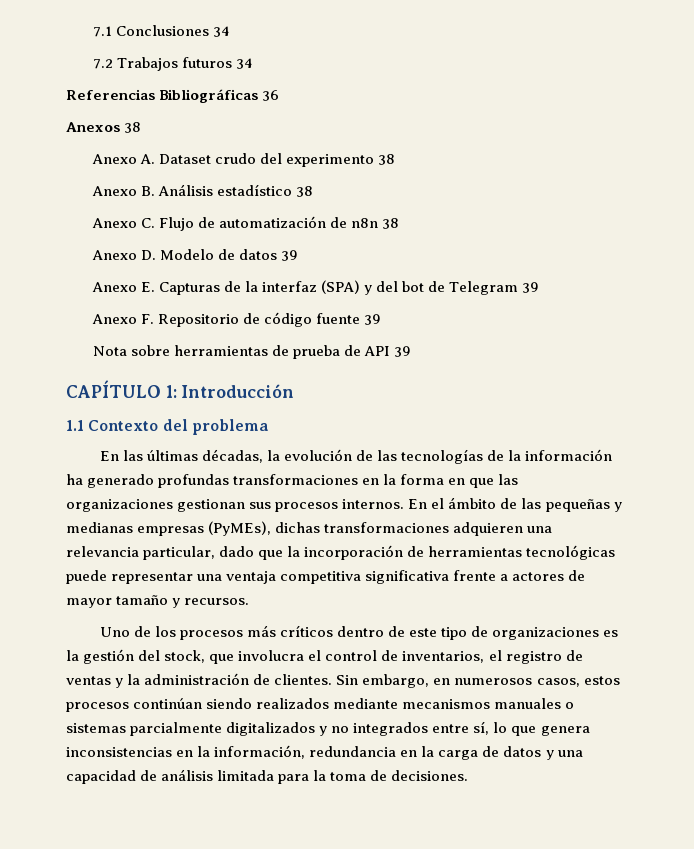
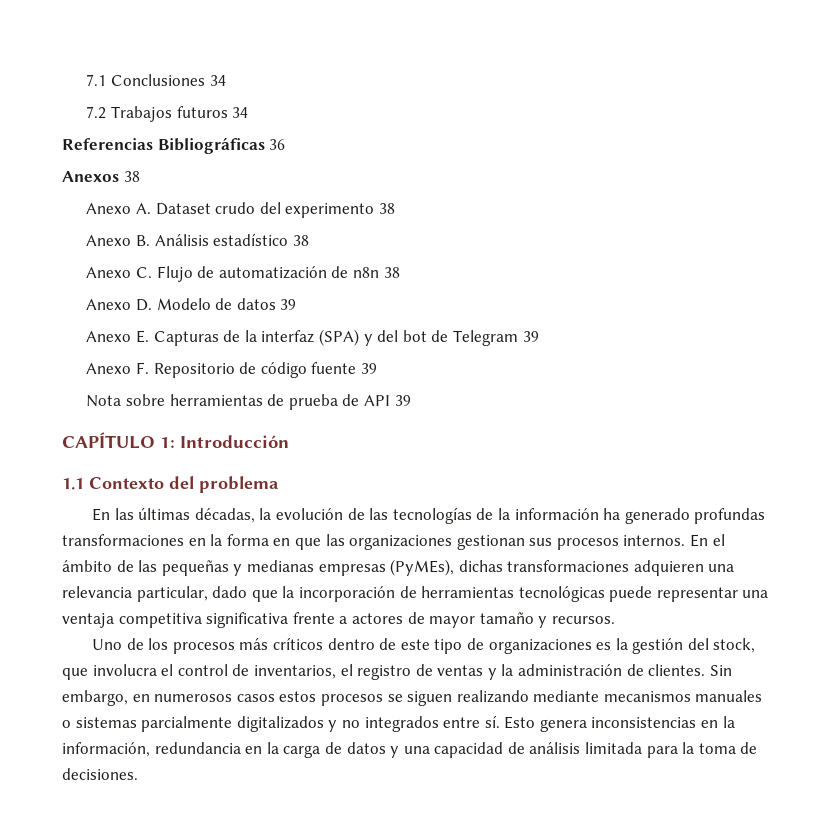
- Sin embargo, en numerosos casos, estos procesos continúan siendo realizados mediante mecanismos manuales o sistemas parcialmente digitalizados y no integrados entre sí, lo que genera inconsistencias en la información, redundancia en la carga de datos y una capacidad de análisis limitada para la toma de decisiones.
+ Sin embargo, en numerosos casos estos procesos se siguen realizando mediante mecanismos manuales o sistemas parcialmente digitalizados y no integrados entre sí. Esto genera inconsistencias en la información, redundancia en la carga de datos y una capacidad de análisis limitada para la toma de decisiones.

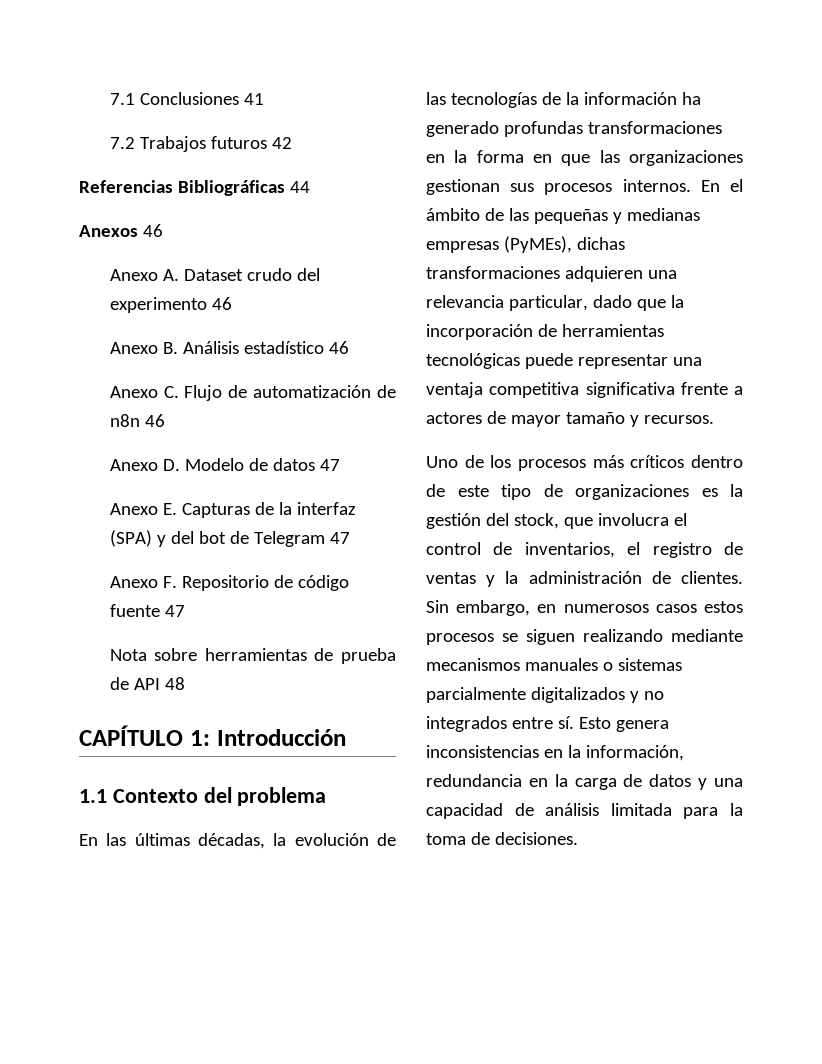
- 7.1 Conclusiones 34
+ 7.1 Conclusiones 41
- 7.2 Trabajos futuros 34
+ 7.2 Trabajos futuros 42
- Referencias Bibliográficas 36
+ Referencias Bibliográficas 44
- Anexos 38
+ Anexos 46
- Anexo A. Dataset crudo del experimento 38
+ Anexo A. Dataset crudo del experimento 46
- Anexo B. Análisis estadístico 38
+ Anexo B. Análisis estadístico 46
- Anexo C. Flujo de automatización de n8n 38
+ Anexo C. Flujo de automatización de n8n 46
- Anexo D. Modelo de datos 39
+ Anexo D. Modelo de datos 47
- Anexo E. Capturas de la interfaz (SPA) y del bot de Telegram 39
+ Anexo E. Capturas de la interfaz (SPA) y del bot de Telegram 47
- Anexo F. Repositorio de código fuente 39
+ Anexo F. Repositorio de código fuente 47
- Nota sobre herramientas de prueba de API 39
+ Nota sobre herramientas de prueba de API 48

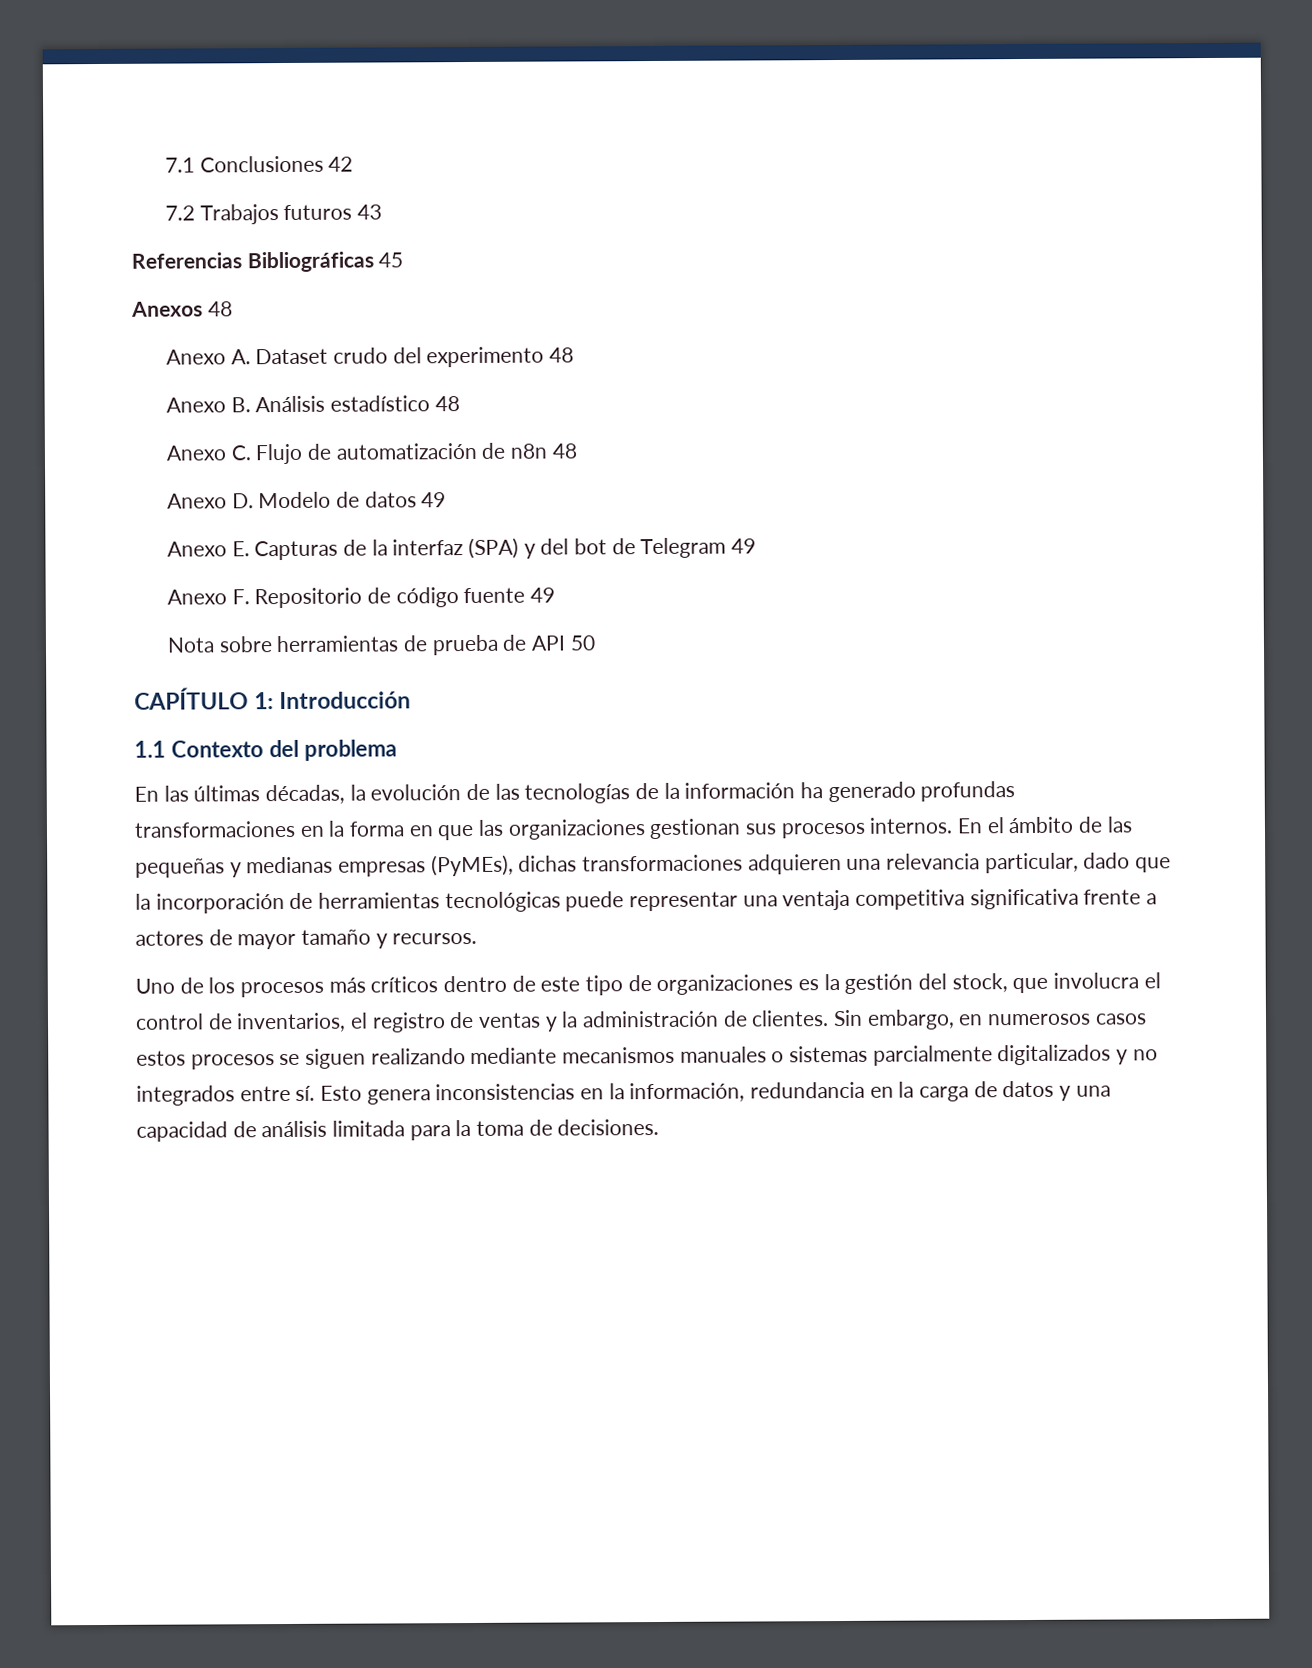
- 7.1 Conclusiones 41
+ 7.1 Conclusiones 42
- 7.2 Trabajos futuros 42
+ 7.2 Trabajos futuros 43
- Referencias Bibliográficas 44
+ Referencias Bibliográficas 45
- Anexos 46
+ Anexos 48
- Anexo A. Dataset crudo del experimento 46
+ Anexo A. Dataset crudo del experimento 48
- Anexo B. Análisis estadístico 46
+ Anexo B. Análisis estadístico 48
- Anexo C. Flujo de automatización de n8n 46
+ Anexo C. Flujo de automatización de n8n 48
- Anexo D. Modelo de datos 47
+ Anexo D. Modelo de datos 49
- Anexo E. Capturas de la interfaz (SPA) y del bot de Telegram 47
+ Anexo E. Capturas de la interfaz (SPA) y del bot de Telegram 49
- Anexo F. Repositorio de código fuente 47
+ Anexo F. Repositorio de código fuente 49
- Nota sobre herramientas de prueba de API 48
+ Nota sobre herramientas de prueba de API 50

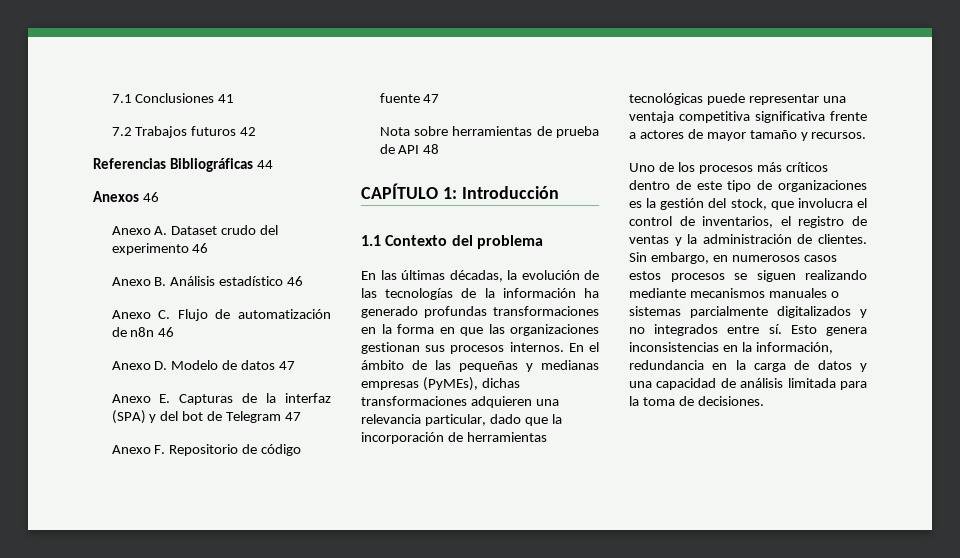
- 7.1 Conclusiones 42
+ 7.1 Conclusiones 41
- 7.2 Trabajos futuros 43
+ 7.2 Trabajos futuros 42
- Referencias Bibliográficas 45
+ Referencias Bibliográficas 44
- Anexos 48
+ Anexos 46
- Anexo A. Dataset crudo del experimento 48
+ Anexo A. Dataset crudo del experimento 46
- Anexo B. Análisis estadístico 48
+ Anexo B. Análisis estadístico 46
- Anexo C. Flujo de automatización de n8n 48
+ Anexo C. Flujo de automatización de n8n 46
- Anexo D. Modelo de datos 49
+ Anexo D. Modelo de datos 47
- Anexo E. Capturas de la interfaz (SPA) y del bot de Telegram 49
+ Anexo E. Capturas de la interfaz (SPA) y del bot de Telegram 47
- Anexo F. Repositorio de código fuente 49
+ Anexo F. Repositorio de código fuente 47
- Nota sobre herramientas de prueba de API 50
+ Nota sobre herramientas de prueba de API 48

